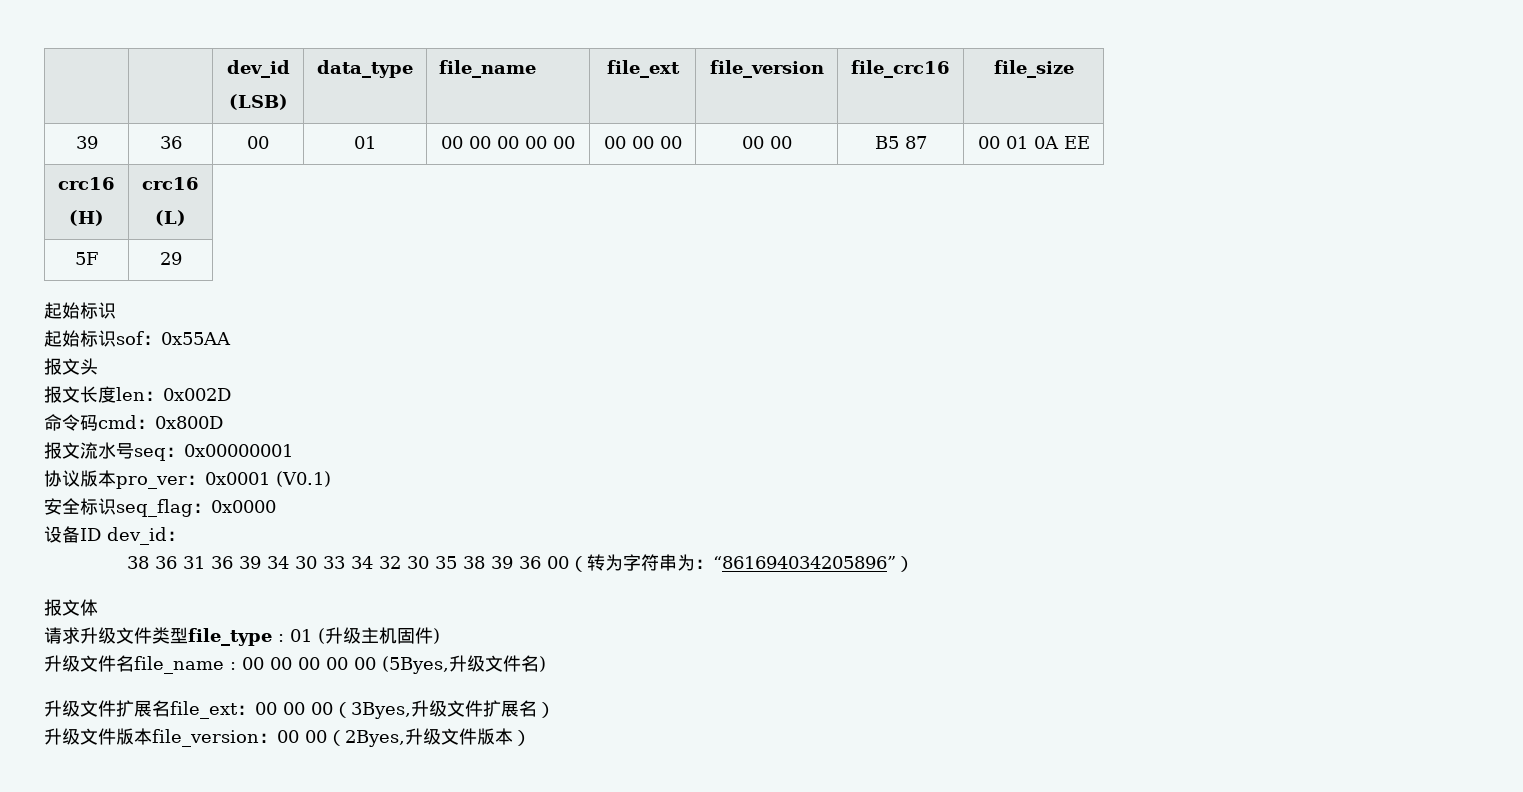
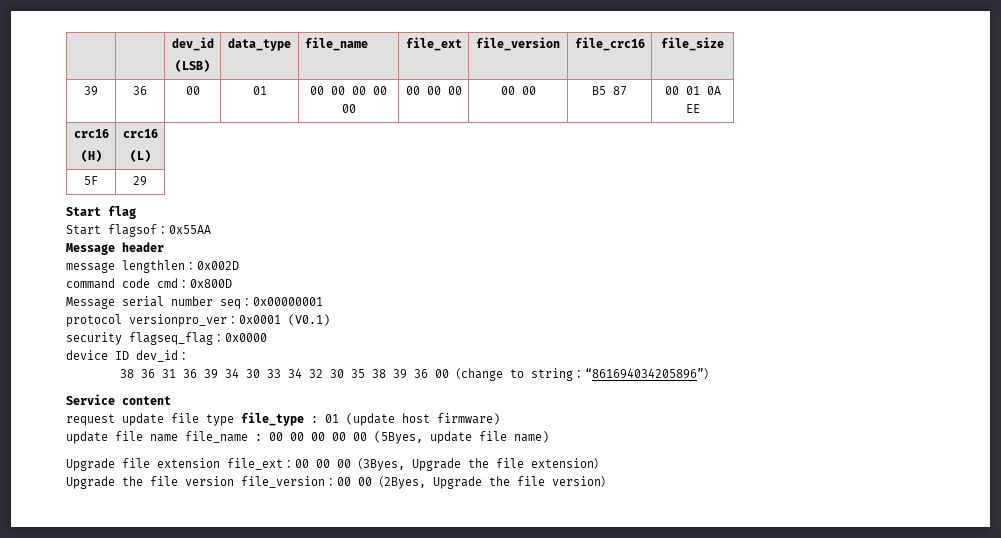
  5F | 29
- 起始标识
- 起始标识sof：0x55AA
- 报文头
- 报文长度len：0x002D
+ Start flag
+ Start flagsof：0x55AA
+ Message header
+ message lengthlen：0x002D
- 命令码cmd：0x800D
+ command code cmd：0x800D
- 报文流水号seq：0x00000001
+ Message serial number seq：0x00000001
- 协议版本pro_ver：0x0001 (V0.1)
+ protocol versionpro_ver：0x0001 (V0.1)
- 安全标识seq_flag：0x0000
+ security flagseq_flag：0x0000
- 设备ID dev_id：
+ device ID dev_id：
- 38 36 31 36 39 34 30 33 34 32 30 35 38 39 36 00（转为字符串为：“861694034205896”）
+ 38 36 31 36 39 34 30 33 34 32 30 35 38 39 36 00（change to string：“861694034205896”）
- 报文体
- 请求升级文件类型file_type : 01 (升级主机固件)
- 升级文件名file_name : 00 00 00 00 00 (5Byes,升级文件名)
- 升级文件扩展名file_ext：00 00 00（3Byes,升级文件扩展名）
- 升级文件版本file_version：00 00（2Byes,升级文件版本）
+ Service content
+ request update file type file_type : 01 (update host firmware)
+ update file name file_name : 00 00 00 00 00 (5Byes, update file name)
+ Upgrade file extension file_ext：00 00 00（3Byes, Upgrade the file extension）
+ Upgrade the file version file_version：00 00（2Byes, Upgrade the file version）

